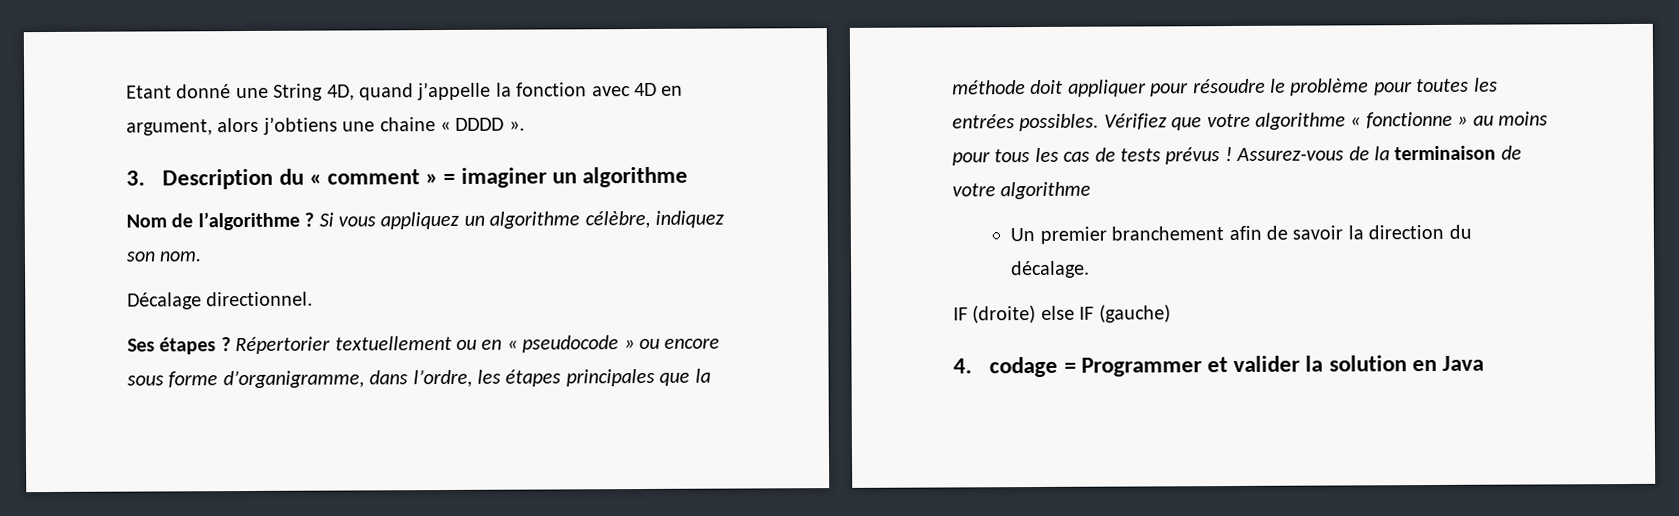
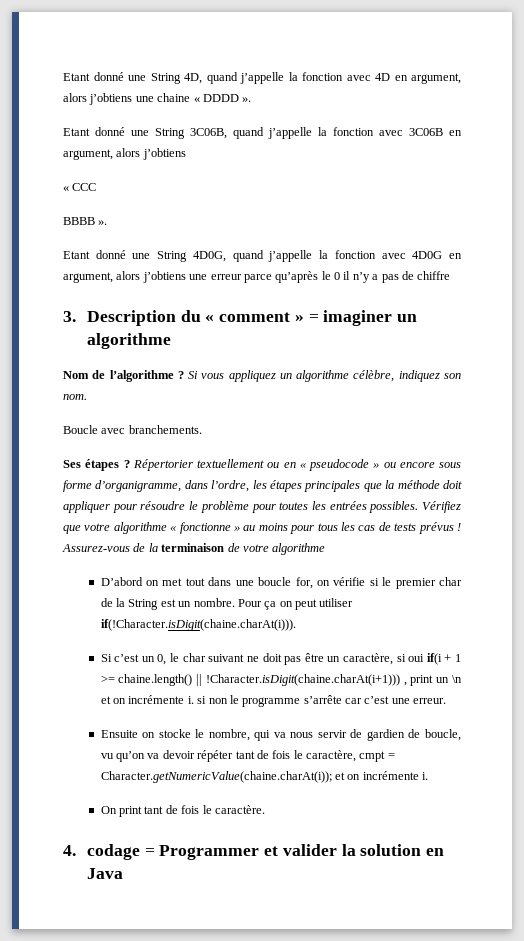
+ Etant donné une String 3C06B, quand j’appelle la fonction avec 3C06B en argument, alors j’obtiens
+ « CCC
+ BBBB ».
+ Etant donné une String 4D0G, quand j’appelle la fonction avec 4D0G en argument, alors j’obtiens une erreur parce qu’après le 0 il n’y a pas de chiffre
- Décalage directionnel.
+ Boucle avec branchements.
- Un premier branchement afin de savoir la direction du décalage.
- IF (droite) else IF (gauche)
+ D’abord on met tout dans une boucle for, on vérifie si le premier char de la String est un nombre. Pour ça on peut utiliser if(!Character.isDigit(chaine.charAt(i))).
+ Si c’est un 0, le char suivant ne doit pas être un caractère, si oui if(i + 1 >= chaine.length() || !Character.isDigit(chaine.charAt(i+1))) , print un \n et on incrémente i. si non le programme s’arrête car c’est une erreur.
+ Ensuite on stocke le nombre, qui va nous servir de gardien de boucle, vu qu’on va devoir répéter tant de fois le caractère, cmpt = Character.getNumericValue(chaine.charAt(i)); et on incrémente i.
+ On print tant de fois le caractère.

